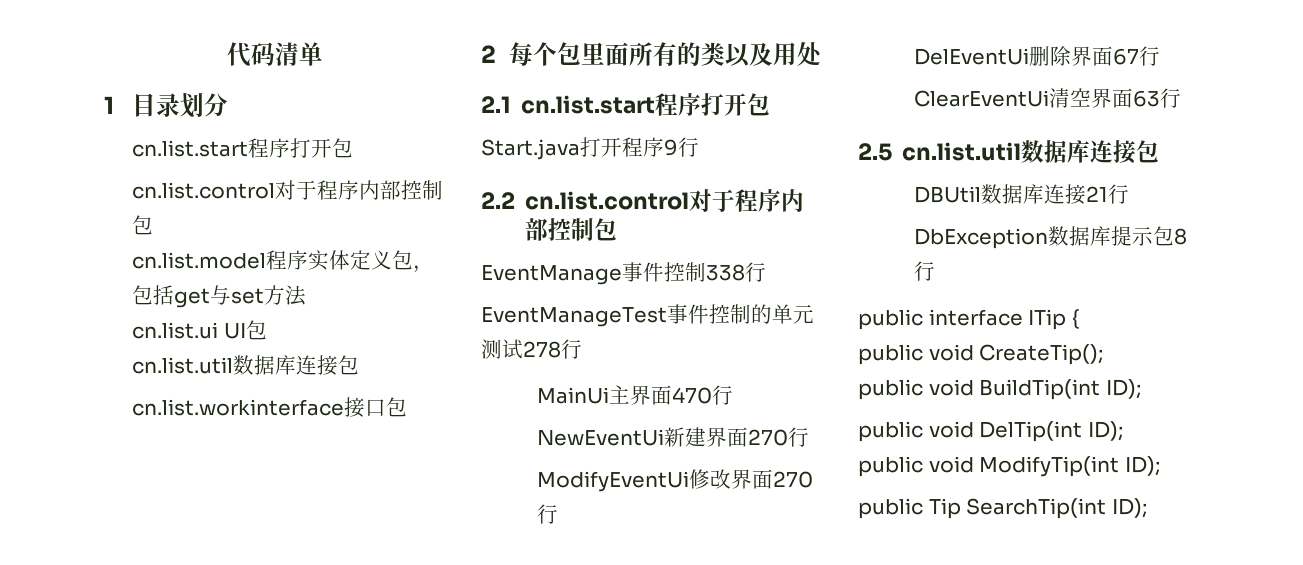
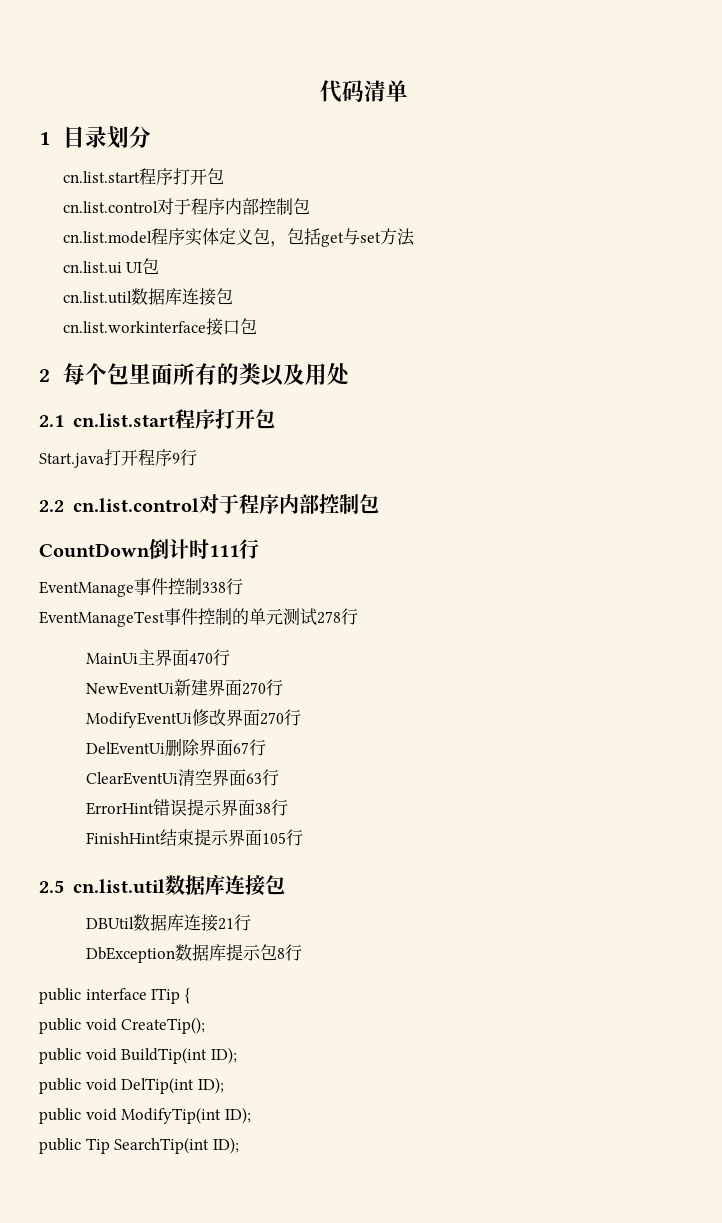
+ CountDown倒计时111行
+ ErrorHint错误提示界面38行
+ FinishHint结束提示界面105行

